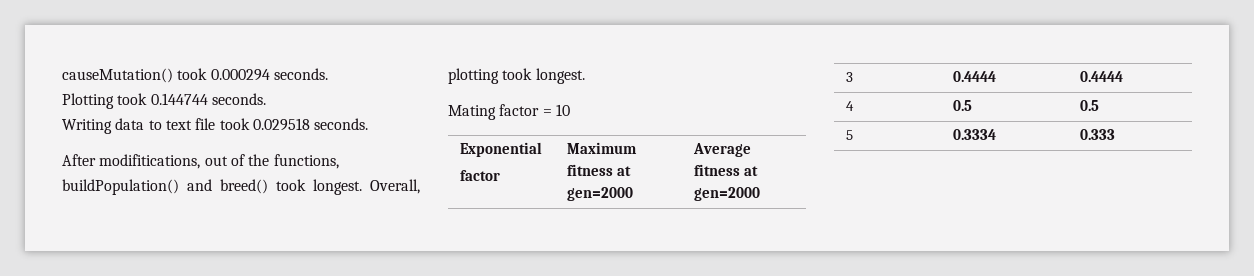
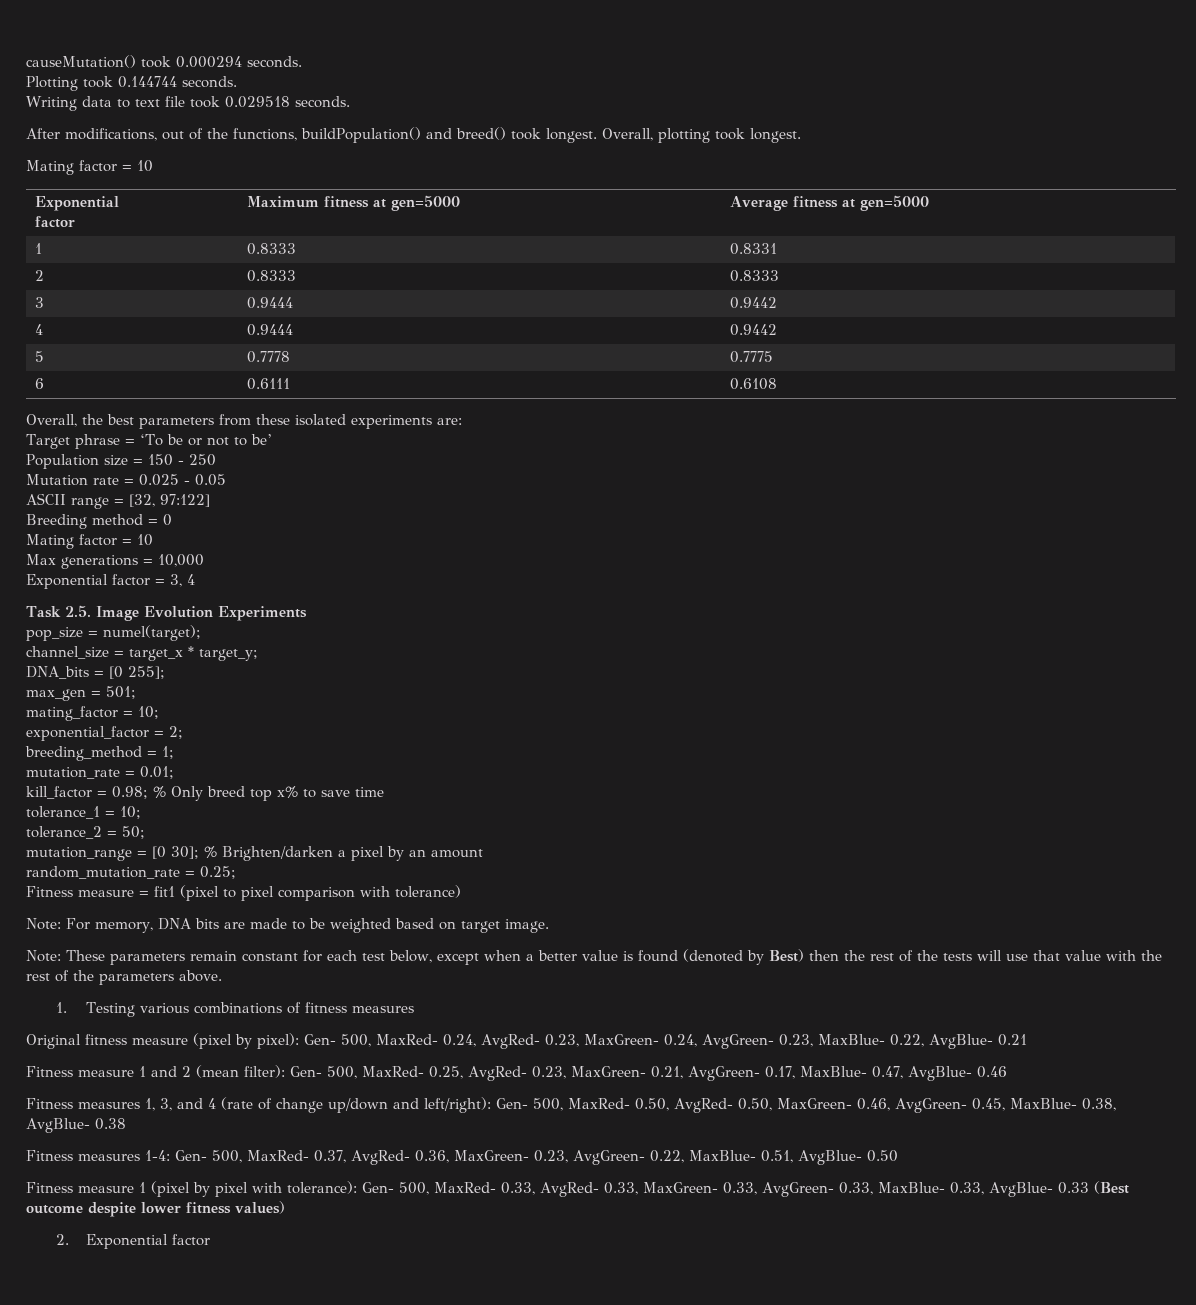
- After modifitications, out of the functions, buildPopulation() and breed() took longest.
+ After modifications, out of the functions, buildPopulation() and breed() took longest.
  Overall, plotting took longest.
  Mating factor = 10
  Exponential
- factor | Maximum fitness at gen=2000 | Average fitness at gen=2000
+ factor | Maximum fitness at gen=5000 | Average fitness at gen=5000
+ 1 | 0.8333 | 0.8331
+ 2 | 0.8333 | 0.8333
- 3 | 0.4444 | 0.4444
+ 3 | 0.9444 | 0.9442
- 4 | 0.5 | 0.5
+ 4 | 0.9444 | 0.9442
- 5 | 0.3334 | 0.333
+ 5 | 0.7778 | 0.7775
+ 6 | 0.6111 | 0.6108
+ Overall, the best parameters from these isolated experiments are:
+ Target phrase = ‘To be or not to be’
+ Population size = 150 - 250
+ Mutation rate = 0.025 - 0.05
+ ASCII range = [32, 97:122]
+ Breeding method = 0
+ Mating factor = 10
+ Max generations = 10,000
+ Exponential factor = 3, 4
+ Task 2.5. Image Evolution Experiments
+ pop_size = numel(target);
+ channel_size = target_x * target_y;
+ DNA_bits = [0 255];
+ max_gen = 501;
+ mating_factor = 10;
+ exponential_factor = 2;
+ breeding_method = 1;
+ mutation_rate = 0.01;
+ kill_factor = 0.98; % Only breed top x% to save time
+ tolerance_1 = 10;
+ tolerance_2 = 50;
+ mutation_range = [0 30]; % Brighten/darken a pixel by an amount
+ random_mutation_rate = 0.25;
+ Fitness measure = fit1 (pixel to pixel comparison with tolerance)
+ Note: For memory, DNA bits are made to be weighted based on target image.
+ Note: These parameters remain constant for each test below, except when a better value is found (denoted by Best) then the rest of the tests will use that value with the rest of the parameters above.
+ 1. Testing various combinations of fitness measures
+ Original fitness measure (pixel by pixel): Gen- 500, MaxRed- 0.24, AvgRed- 0.23, MaxGreen- 0.24, AvgGreen- 0.23, MaxBlue- 0.22, AvgBlue- 0.21
+ Fitness measure 1 and 2 (mean filter): Gen- 500, MaxRed- 0.25, AvgRed- 0.23, MaxGreen- 0.21, AvgGreen- 0.17, MaxBlue- 0.47, AvgBlue- 0.46
+ Fitness measures 1, 3, and 4 (rate of change up/down and left/right): Gen- 500, MaxRed- 0.50, AvgRed- 0.50, MaxGreen- 0.46, AvgGreen- 0.45, MaxBlue- 0.38, AvgBlue- 0.38
+ Fitness measures 1-4: Gen- 500, MaxRed- 0.37, AvgRed- 0.36, MaxGreen- 0.23, AvgGreen- 0.22, MaxBlue- 0.51, AvgBlue- 0.50
+ Fitness measure 1 (pixel by pixel with tolerance): Gen- 500, MaxRed- 0.33, AvgRed- 0.33, MaxGreen- 0.33, AvgGreen- 0.33, MaxBlue- 0.33, AvgBlue- 0.33 (Best outcome despite lower fitness values)
+ 2. Exponential factor

